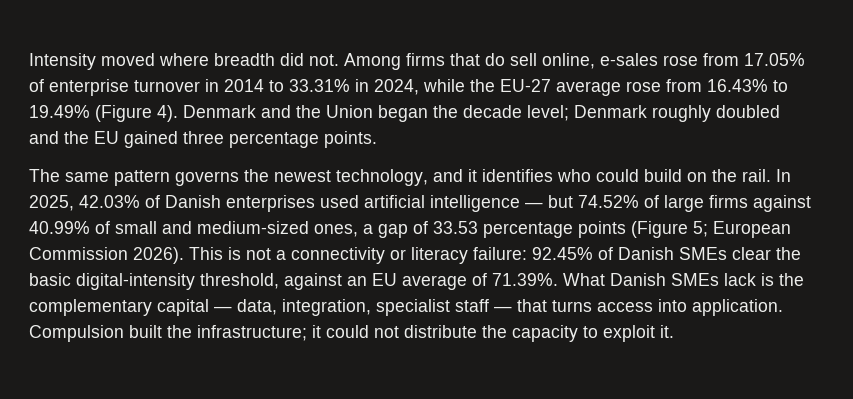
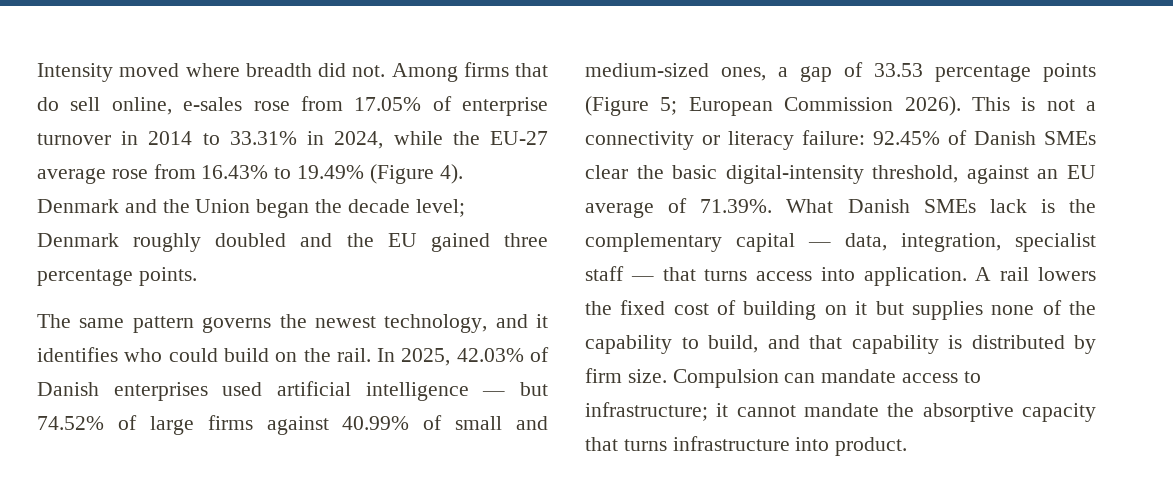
- Compulsion built the infrastructure; it could not distribute the capacity to exploit it.
+ A rail lowers the fixed cost of building on it but supplies none of the capability to build, and that capability is distributed by firm size. Compulsion can mandate access to infrastructure; it cannot mandate the absorptive capacity that turns infrastructure into product.

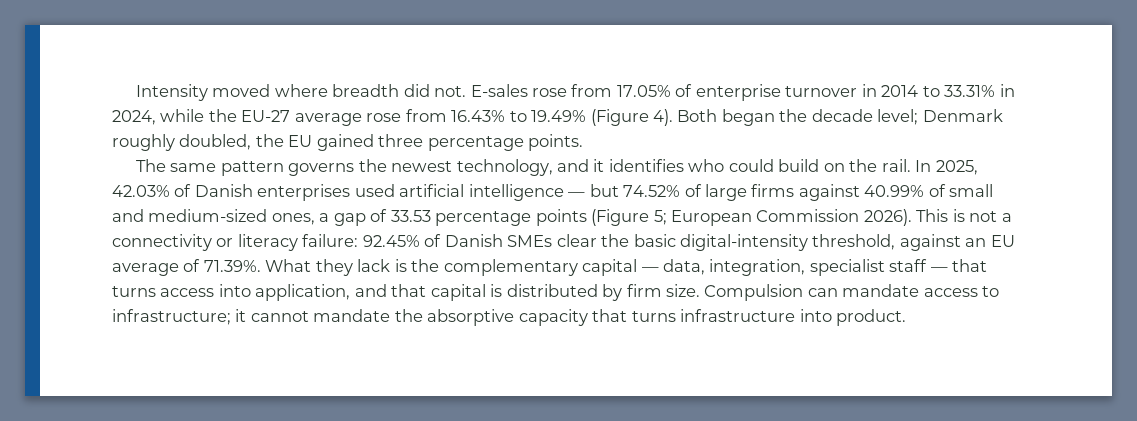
- Among firms that do sell online, e-sales rose from 17.05% of enterprise turnover in 2014 to 33.31% in 2024, while the EU-27 average rose from 16.43% to 19.49% (Figure 4).
+ E-sales rose from 17.05% of enterprise turnover in 2014 to 33.31% in 2024, while the EU-27 average rose from 16.43% to 19.49% (Figure 4).
- Denmark and the Union began the decade level; Denmark roughly doubled and the EU gained three percentage points.
+ Both began the decade level; Denmark roughly doubled, the EU gained three percentage points.
- This is not a connectivity or literacy failure: 92.45% of Danish SMEs clear the basic digital-intensity threshold, against an EU average of 71.39%. What Danish SMEs lack is the complementary capital — data, integration, specialist staff — that turns access into application. A rail lowers the fixed cost of building on it but supplies none of the capability to build, and that capability is distributed by firm size.
+ This is not a connectivity or literacy failure: 92.45% of Danish SMEs clear the basic digital-intensity threshold, against an EU average of 71.39%. What they lack is the complementary capital — data, integration, specialist staff — that turns access into application, and that capital is distributed by firm size.

